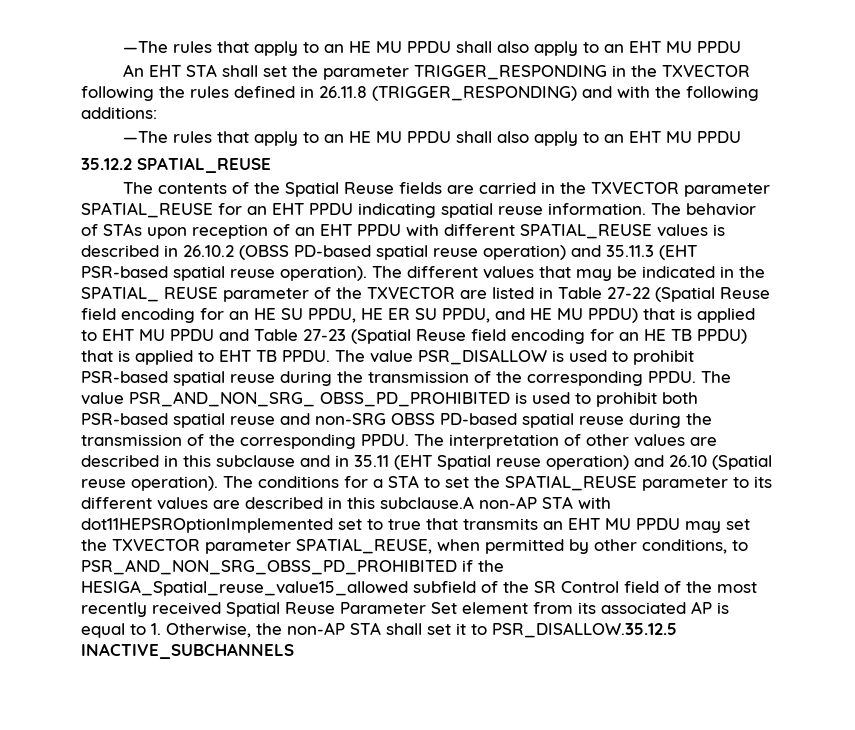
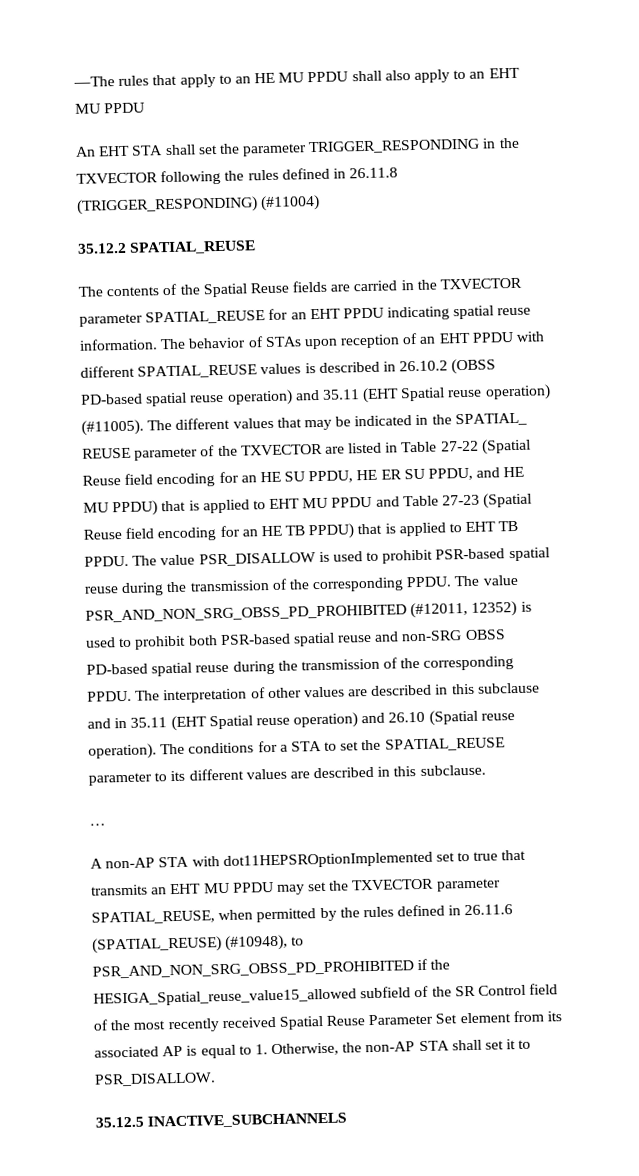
- An EHT STA shall set the parameter TRIGGER_RESPONDING in the TXVECTOR following the rules defined in 26.11.8 (TRIGGER_RESPONDING) and with the following additions:
- —The rules that apply to an HE MU PPDU shall also apply to an EHT MU PPDU
+ An EHT STA shall set the parameter TRIGGER_RESPONDING in the TXVECTOR following the rules defined in 26.11.8 (TRIGGER_RESPONDING) (#11004)
- The behavior of STAs upon reception of an EHT PPDU with different SPATIAL_REUSE values is described in 26.10.2 (OBSS PD-based spatial reuse operation) and 35.11.3 (EHT PSR-based spatial reuse operation).
+ The behavior of STAs upon reception of an EHT PPDU with different SPATIAL_REUSE values is described in 26.10.2 (OBSS PD-based spatial reuse operation) and 35.11 (EHT Spatial reuse operation) (#11005).
- The value PSR_AND_NON_SRG_ OBSS_PD_PROHIBITED is used to prohibit both PSR-based spatial reuse and non-SRG OBSS PD-based spatial reuse during the transmission of the corresponding PPDU.
+ The value PSR_AND_NON_SRG_OBSS_PD_PROHIBITED (#12011, 12352) is used to prohibit both PSR-based spatial reuse and non-SRG OBSS PD-based spatial reuse during the transmission of the corresponding PPDU.
- The conditions for a STA to set the SPATIAL_REUSE parameter to its different values are described in this subclause.A non-AP STA with dot11HEPSROptionImplemented set to true that transmits an EHT MU PPDU may set the TXVECTOR parameter SPATIAL_REUSE, when permitted by other conditions, to PSR_AND_NON_SRG_OBSS_PD_PROHIBITED if the HESIGA_Spatial_reuse_value15_allowed subfield of the SR Control field of the most recently received Spatial Reuse Parameter Set element from its associated AP is equal to 1. Otherwise, the non-AP STA shall set it to PSR_DISALLOW.35.12.5 INACTIVE_SUBCHANNELS
+ The conditions for a STA to set the SPATIAL_REUSE parameter to its different values are described in this subclause.
+ …
+ A non-AP STA with dot11HEPSROptionImplemented set to true that transmits an EHT MU PPDU may set the TXVECTOR parameter SPATIAL_REUSE, when permitted by the rules defined in 26.11.6 (SPATIAL_REUSE) (#10948), to PSR_AND_NON_SRG_OBSS_PD_PROHIBITED if the HESIGA_Spatial_reuse_value15_allowed subfield of the SR Control field of the most recently received Spatial Reuse Parameter Set element from its associated AP is equal to 1. Otherwise, the non-AP STA shall set it to PSR_DISALLOW.
+ 35.12.5 INACTIVE_SUBCHANNELS

